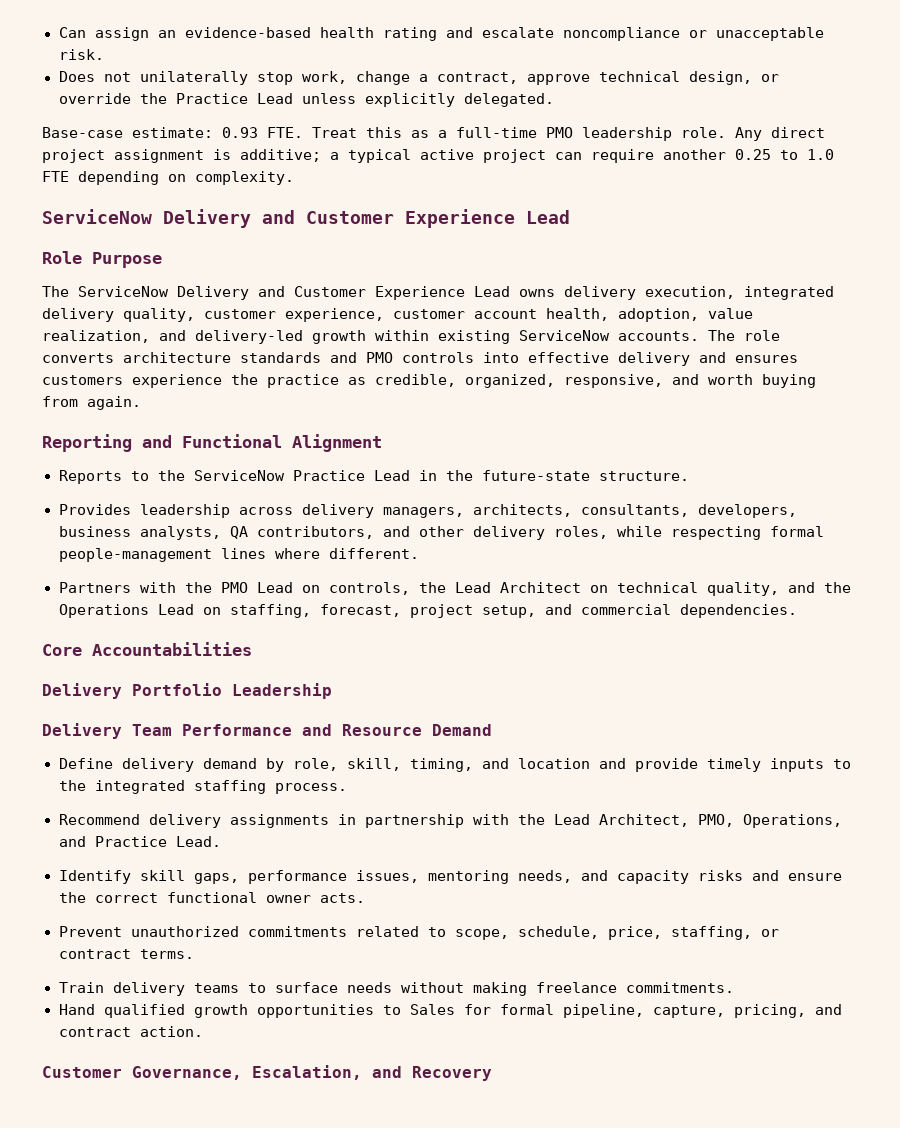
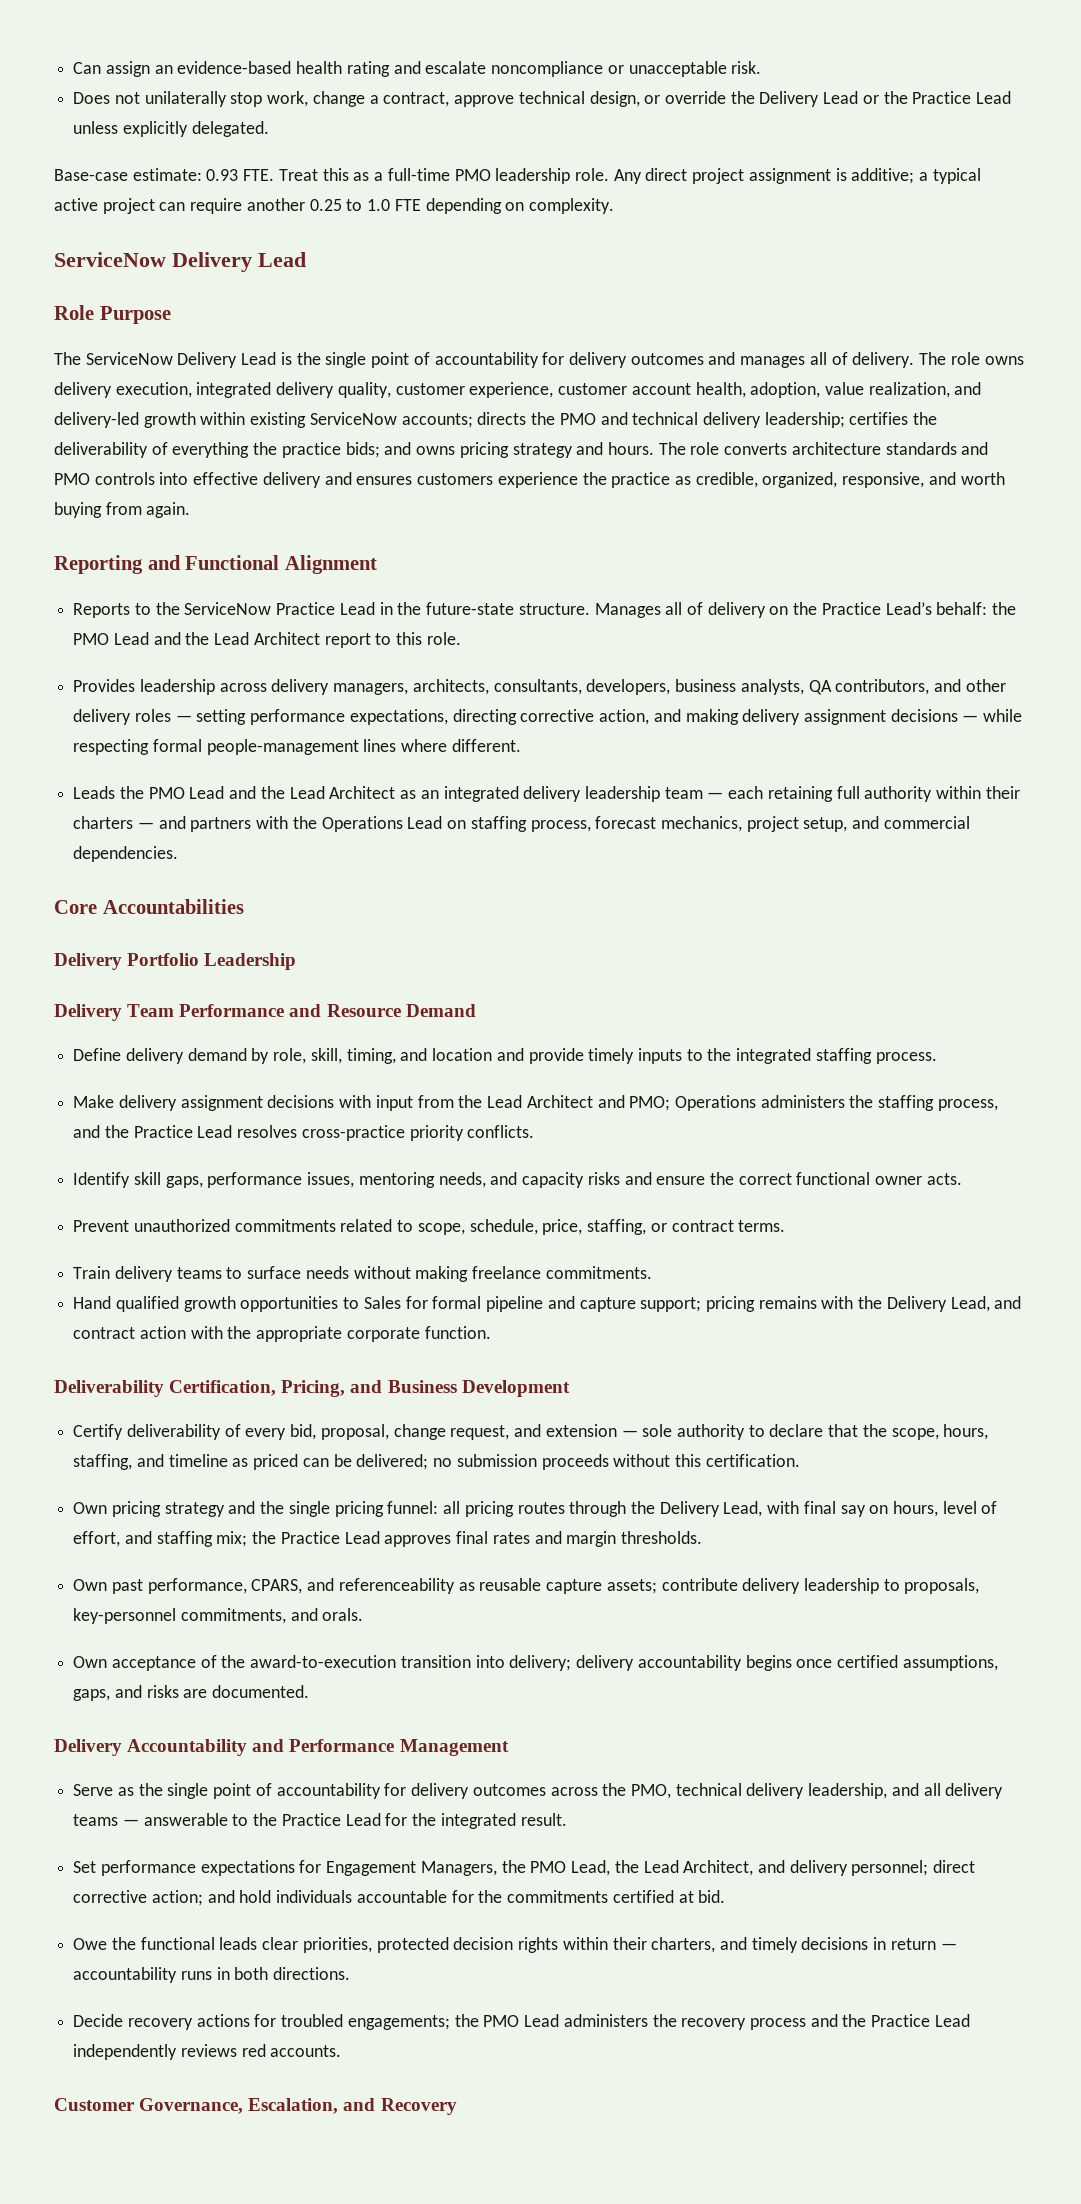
- Does not unilaterally stop work, change a contract, approve technical design, or override the Practice Lead unless explicitly delegated.
+ Does not unilaterally stop work, change a contract, approve technical design, or override the Delivery Lead or the Practice Lead unless explicitly delegated.
  Any direct project assignment is additive; a typical active project can require another 0.25 to 1.0 FTE depending on complexity.
- ServiceNow Delivery and Customer Experience Lead
+ ServiceNow Delivery Lead
- The ServiceNow Delivery and Customer Experience Lead owns delivery execution, integrated delivery quality, customer experience, customer account health, adoption, value realization, and delivery-led growth within existing ServiceNow accounts.
+ The ServiceNow Delivery Lead is the single point of accountability for delivery outcomes and manages all of delivery. The role owns delivery execution, integrated delivery quality, customer experience, customer account health, adoption, value realization, and delivery-led growth within existing ServiceNow accounts; directs the PMO and technical delivery leadership; certifies the deliverability of everything the practice bids; and owns pricing strategy and hours.
+ Manages all of delivery on the Practice Lead’s behalf: the PMO Lead and the Lead Architect report to this role.
- Provides leadership across delivery managers, architects, consultants, developers, business analysts, QA contributors, and other delivery roles, while respecting formal people-management lines where different.
+ Provides leadership across delivery managers, architects, consultants, developers, business analysts, QA contributors, and other delivery roles — setting performance expectations, directing corrective action, and making delivery assignment decisions — while respecting formal people-management lines where different.
- Partners with the PMO Lead on controls, the Lead Architect on technical quality, and the Operations Lead on staffing, forecast, project setup, and commercial dependencies.
+ Leads the PMO Lead and the Lead Architect as an integrated delivery leadership team — each retaining full authority within their charters — and partners with the Operations Lead on staffing process, forecast mechanics, project setup, and commercial dependencies.
- Recommend delivery assignments in partnership with the Lead Architect, PMO, Operations, and Practice Lead.
+ Make delivery assignment decisions with input from the Lead Architect and PMO; Operations administers the staffing process, and the Practice Lead resolves cross-practice priority conflicts.
- Hand qualified growth opportunities to Sales for formal pipeline, capture, pricing, and contract action.
+ Hand qualified growth opportunities to Sales for formal pipeline and capture support; pricing remains with the Delivery Lead, and contract action with the appropriate corporate function.
+ Deliverability Certification, Pricing, and Business Development
+ Certify deliverability of every bid, proposal, change request, and extension — sole authority to declare that the scope, hours, staffing, and timeline as priced can be delivered; no submission proceeds without this certification.
+ Own pricing strategy and the single pricing funnel: all pricing routes through the Delivery Lead, with final say on hours, level of effort, and staffing mix; the Practice Lead approves final rates and margin thresholds.
+ Own past performance, CPARS, and referenceability as reusable capture assets; contribute delivery leadership to proposals, key-personnel commitments, and orals.
+ Own acceptance of the award-to-execution transition into delivery; delivery accountability begins once certified assumptions, gaps, and risks are documented.
+ Delivery Accountability and Performance Management
+ Serve as the single point of accountability for delivery outcomes across the PMO, technical delivery leadership, and all delivery teams — answerable to the Practice Lead for the integrated result.
+ Set performance expectations for Engagement Managers, the PMO Lead, the Lead Architect, and delivery personnel; direct corrective action; and hold individuals accountable for the commitments certified at bid.
+ Owe the functional leads clear priorities, protected decision rights within their charters, and timely decisions in return — accountability runs in both directions.
+ Decide recovery actions for troubled engagements; the PMO Lead administers the recovery process and the Practice Lead independently reviews red accounts.

